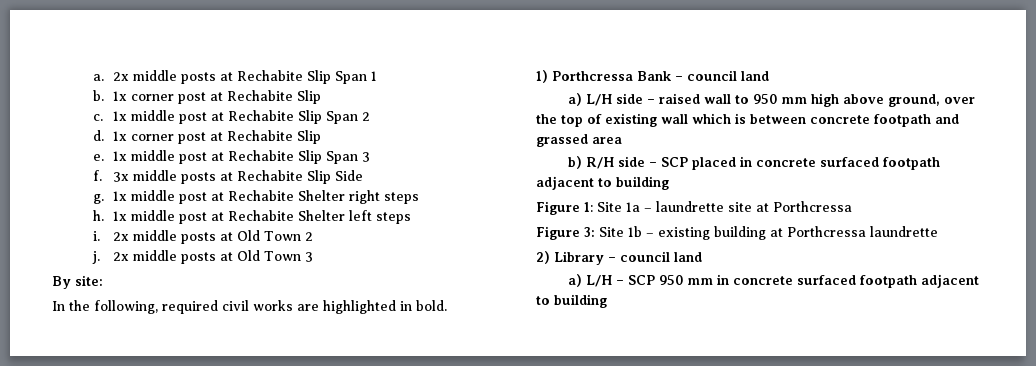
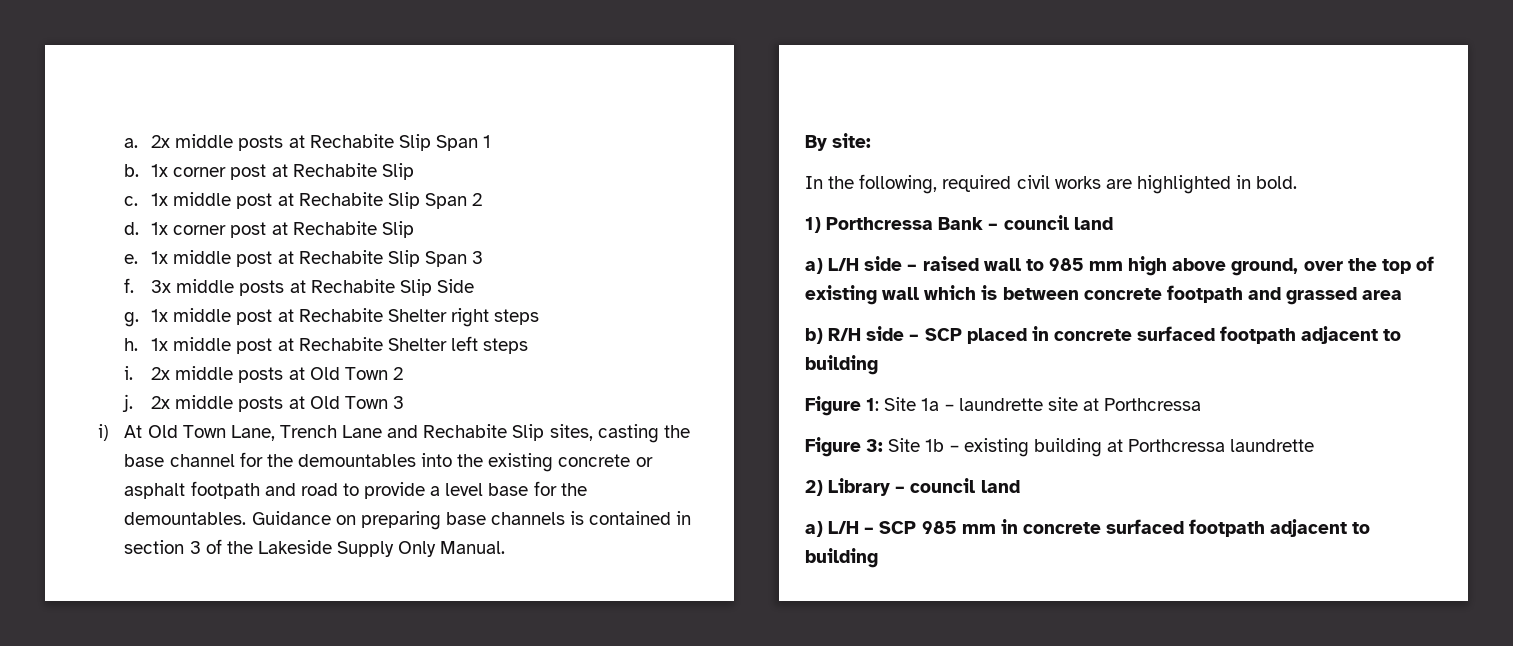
+ i) At Old Town Lane, Trench Lane and Rechabite Slip sites, casting the base channel for the demountables into the existing concrete or asphalt footpath and road to provide a level base for the demountables. Guidance on preparing base channels is contained in section 3 of the Lakeside Supply Only Manual.
- a) L/H side – raised wall to 950 mm high above ground, over the top of existing wall which is between concrete footpath and grassed area
+ a) L/H side – raised wall to 985 mm high above ground, over the top of existing wall which is between concrete footpath and grassed area
- a) L/H – SCP 950 mm in concrete surfaced footpath adjacent to building
+ a) L/H – SCP 985 mm in concrete surfaced footpath adjacent to building

